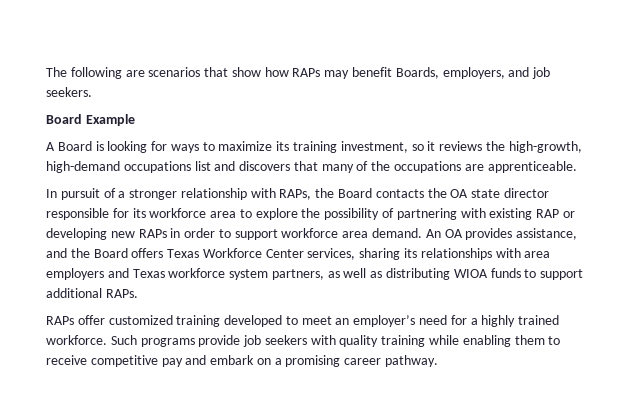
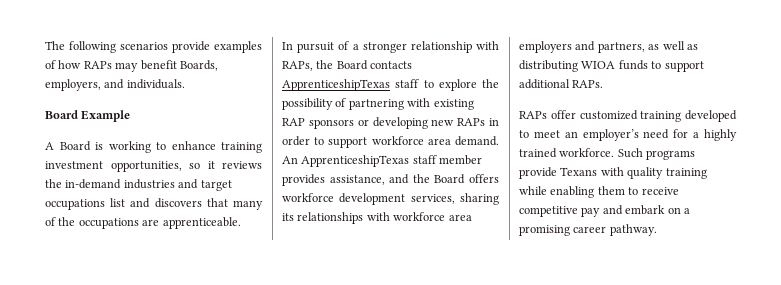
- The following are scenarios that show how RAPs may benefit Boards, employers, and job seekers.
+ The following scenarios provide examples of how RAPs may benefit Boards, employers, and individuals.
- A Board is looking for ways to maximize its training investment, so it reviews the high-growth, high-demand occupations list and discovers that many of the occupations are apprenticeable.
+ A Board is working to enhance training investment opportunities, so it reviews the in-demand industries and target occupations list and discovers that many of the occupations are apprenticeable.
- In pursuit of a stronger relationship with RAPs, the Board contacts the OA state director responsible for its workforce area to explore the possibility of partnering with existing RAP or developing new RAPs in order to support workforce area demand.
+ In pursuit of a stronger relationship with RAPs, the Board contacts ApprenticeshipTexas staff to explore the possibility of partnering with existing RAP sponsors or developing new RAPs in order to support workforce area demand.
- An OA provides assistance, and the Board offers Texas Workforce Center services, sharing its relationships with area employers and Texas workforce system partners, as well as distributing WIOA funds to support additional RAPs.
+ An ApprenticeshipTexas staff member provides assistance, and the Board offers workforce development services, sharing its relationships with workforce area employers and partners, as well as distributing WIOA funds to support additional RAPs.
- Such programs provide job seekers with quality training while enabling them to receive competitive pay and embark on a promising career pathway.
+ Such programs provide Texans with quality training while enabling them to receive competitive pay and embark on a promising career pathway.

